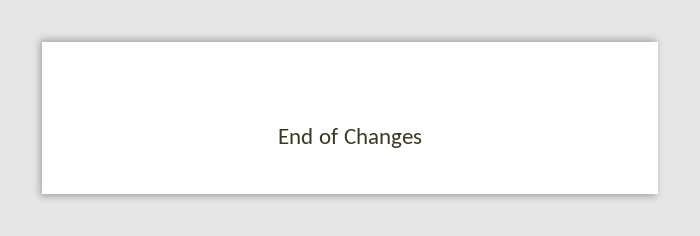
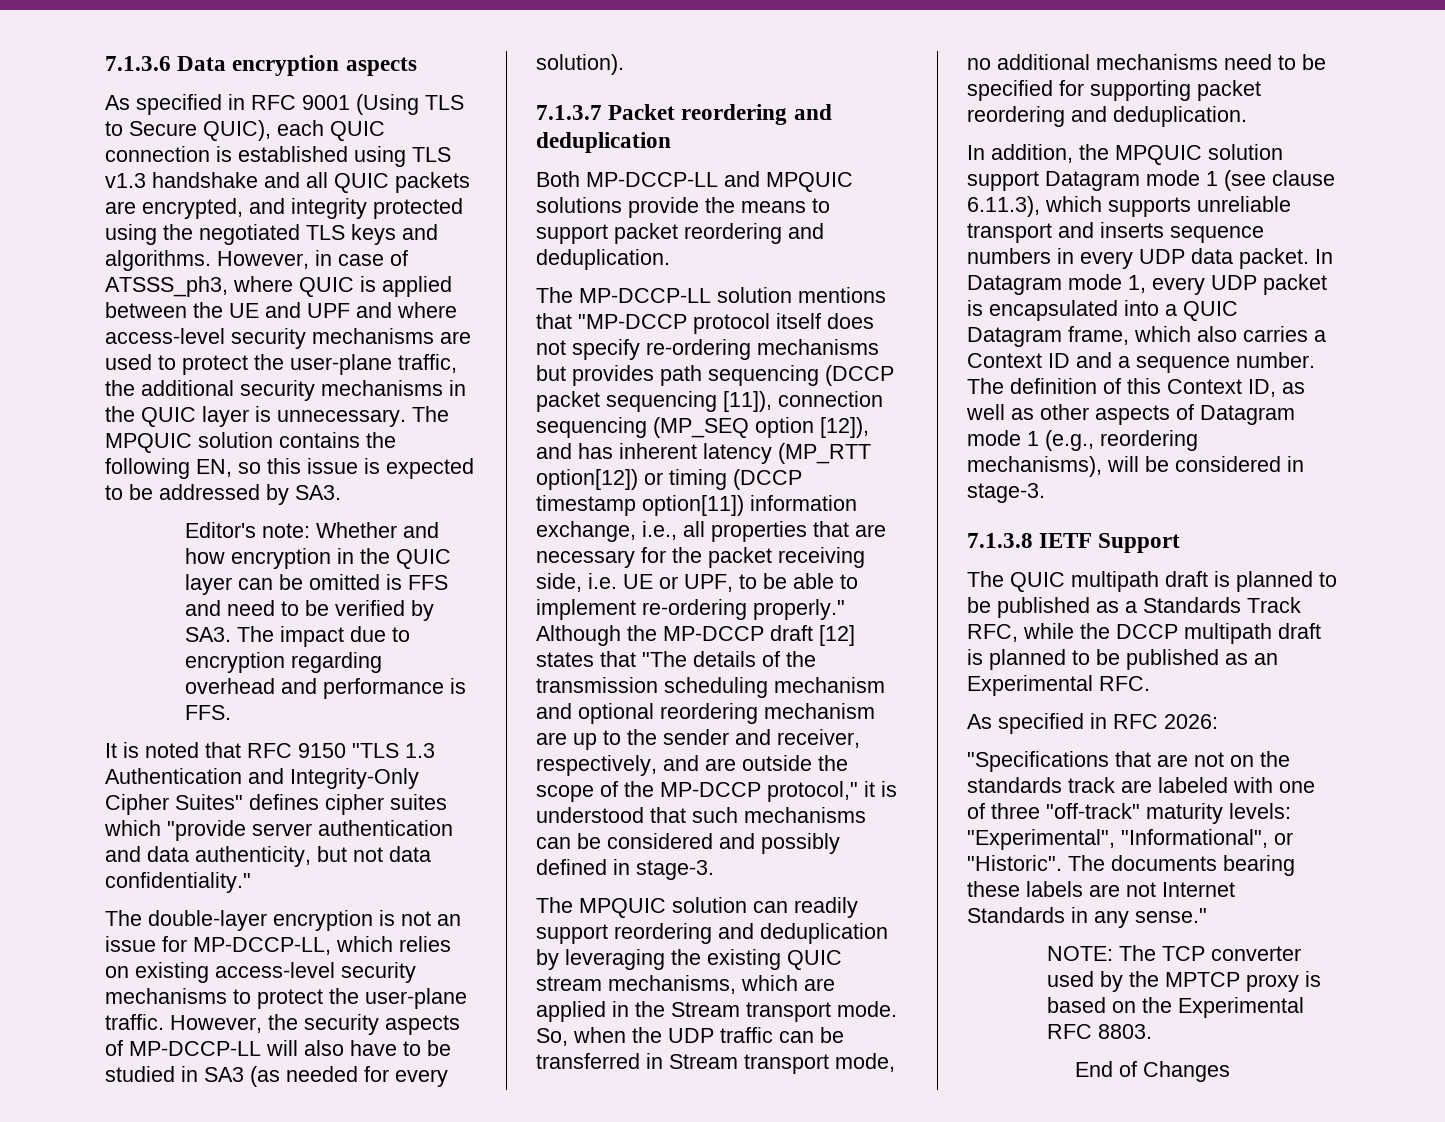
+ 7.1.3.6 Data encryption aspects
+ As specified in RFC 9001 (Using TLS to Secure QUIC), each QUIC connection is established using TLS v1.3 handshake and all QUIC packets are encrypted, and integrity protected using the negotiated TLS keys and algorithms. However, in case of ATSSS_ph3, where QUIC is applied between the UE and UPF and where access-level security mechanisms are used to protect the user-plane traffic, the additional security mechanisms in the QUIC layer is unnecessary. The MPQUIC solution contains the following EN, so this issue is expected to be addressed by SA3.
+ Editor's note: Whether and how encryption in the QUIC layer can be omitted is FFS and need to be verified by SA3. The impact due to encryption regarding overhead and performance is FFS.
+ It is noted that RFC 9150 "TLS 1.3 Authentication and Integrity-Only Cipher Suites" defines cipher suites which "provide server authentication and data authenticity, but not data confidentiality."
+ The double-layer encryption is not an issue for MP-DCCP-LL, which relies on existing access-level security mechanisms to protect the user-plane traffic. However, the security aspects of MP-DCCP-LL will also have to be studied in SA3 (as needed for every solution).
+ 7.1.3.7 Packet reordering and deduplication
+ Both MP-DCCP-LL and MPQUIC solutions provide the means to support packet reordering and deduplication.
+ The MP-DCCP-LL solution mentions that "MP-DCCP protocol itself does not specify re-ordering mechanisms but provides path sequencing (DCCP packet sequencing [11]), connection sequencing (MP_SEQ option [12]), and has inherent latency (MP_RTT option[12]) or timing (DCCP timestamp option[11]) information exchange, i.e., all properties that are necessary for the packet receiving side, i.e. UE or UPF, to be able to implement re-ordering properly." Although the MP-DCCP draft [12] states that "The details of the transmission scheduling mechanism and optional reordering mechanism are up to the sender and receiver, respectively, and are outside the scope of the MP-DCCP protocol," it is understood that such mechanisms can be considered and possibly defined in stage-3.
+ The MPQUIC solution can readily support reordering and deduplication by leveraging the existing QUIC stream mechanisms, which are applied in the Stream transport mode. So, when the UDP traffic can be transferred in Stream transport mode, no additional mechanisms need to be specified for supporting packet reordering and deduplication.
+ In addition, the MPQUIC solution support Datagram mode 1 (see clause 6.11.3), which supports unreliable transport and inserts sequence numbers in every UDP data packet. In Datagram mode 1, every UDP packet is encapsulated into a QUIC Datagram frame, which also carries a Context ID and a sequence number. The definition of this Context ID, as well as other aspects of Datagram mode 1 (e.g., reordering mechanisms), will be considered in stage-3.
+ 7.1.3.8 IETF Support
+ The QUIC multipath draft is planned to be published as a Standards Track RFC, while the DCCP multipath draft is planned to be published as an Experimental RFC.
+ As specified in RFC 2026:
+ "Specifications that are not on the standards track are labeled with one of three "off-track" maturity levels: "Experimental", "Informational", or "Historic". The documents bearing these labels are not Internet Standards in any sense."
+ NOTE: The TCP converter used by the MPTCP proxy is based on the Experimental RFC 8803.

